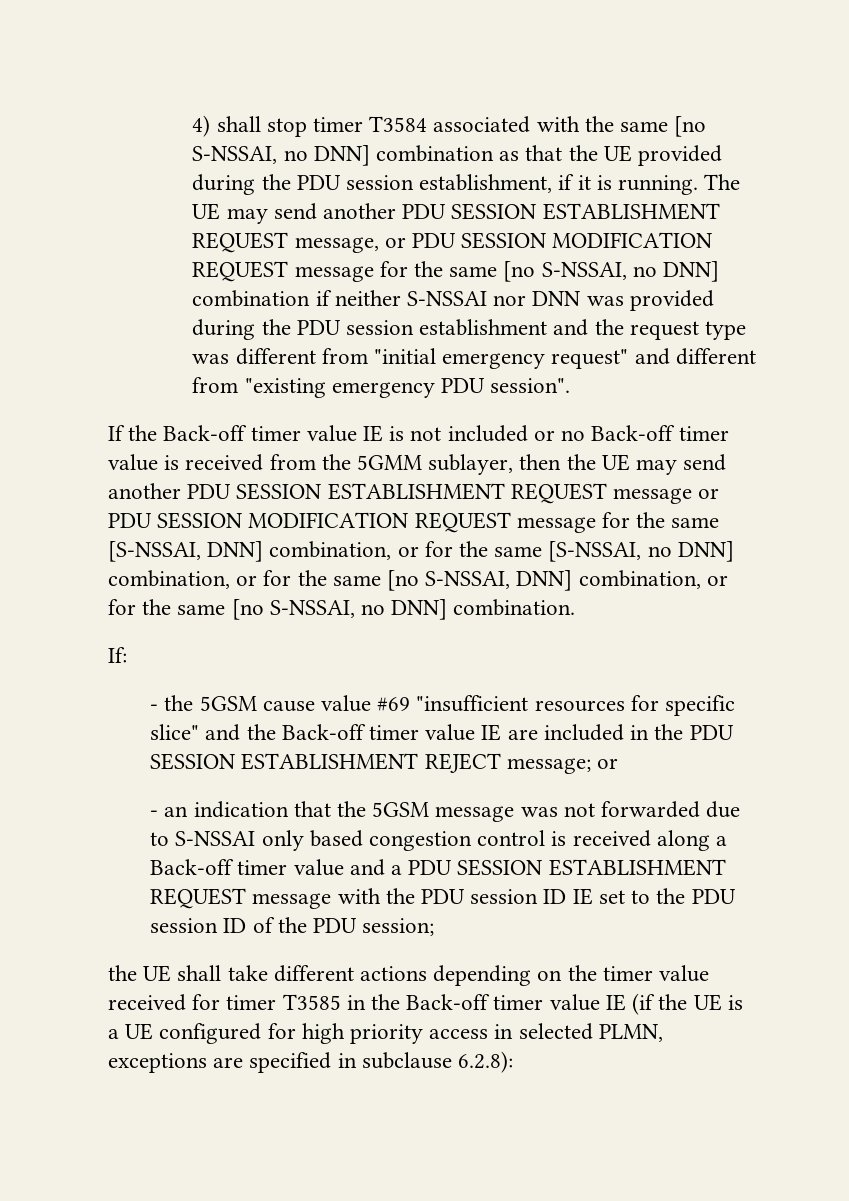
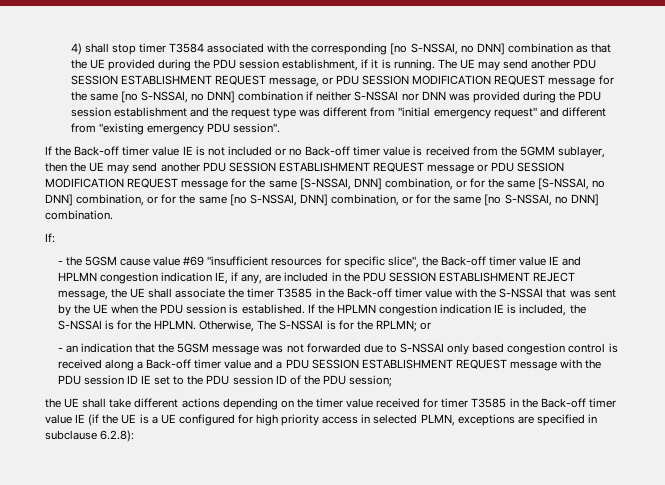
- 4) shall stop timer T3584 associated with the same [no S-NSSAI, no DNN] combination as that the UE provided during the PDU session establishment, if it is running.
+ 4) shall stop timer T3584 associated with the corresponding [no S-NSSAI, no DNN] combination as that the UE provided during the PDU session establishment, if it is running.
- - the 5GSM cause value #69 "insufficient resources for specific slice" and the Back-off timer value IE are included in the PDU SESSION ESTABLISHMENT REJECT message; or
+ - the 5GSM cause value #69 "insufficient resources for specific slice", the Back-off timer value IE and HPLMN congestion indication IE, if any, are included in the PDU SESSION ESTABLISHMENT REJECT message, the UE shall associate the timer T3585 in the Back-off timer value with the S-NSSAI that was sent by the UE when the PDU session is established. If the HPLMN congestion indication IE is included, the S-NSSAI is for the HPLMN. Otherwise, The S-NSSAI is for the RPLMN; or

